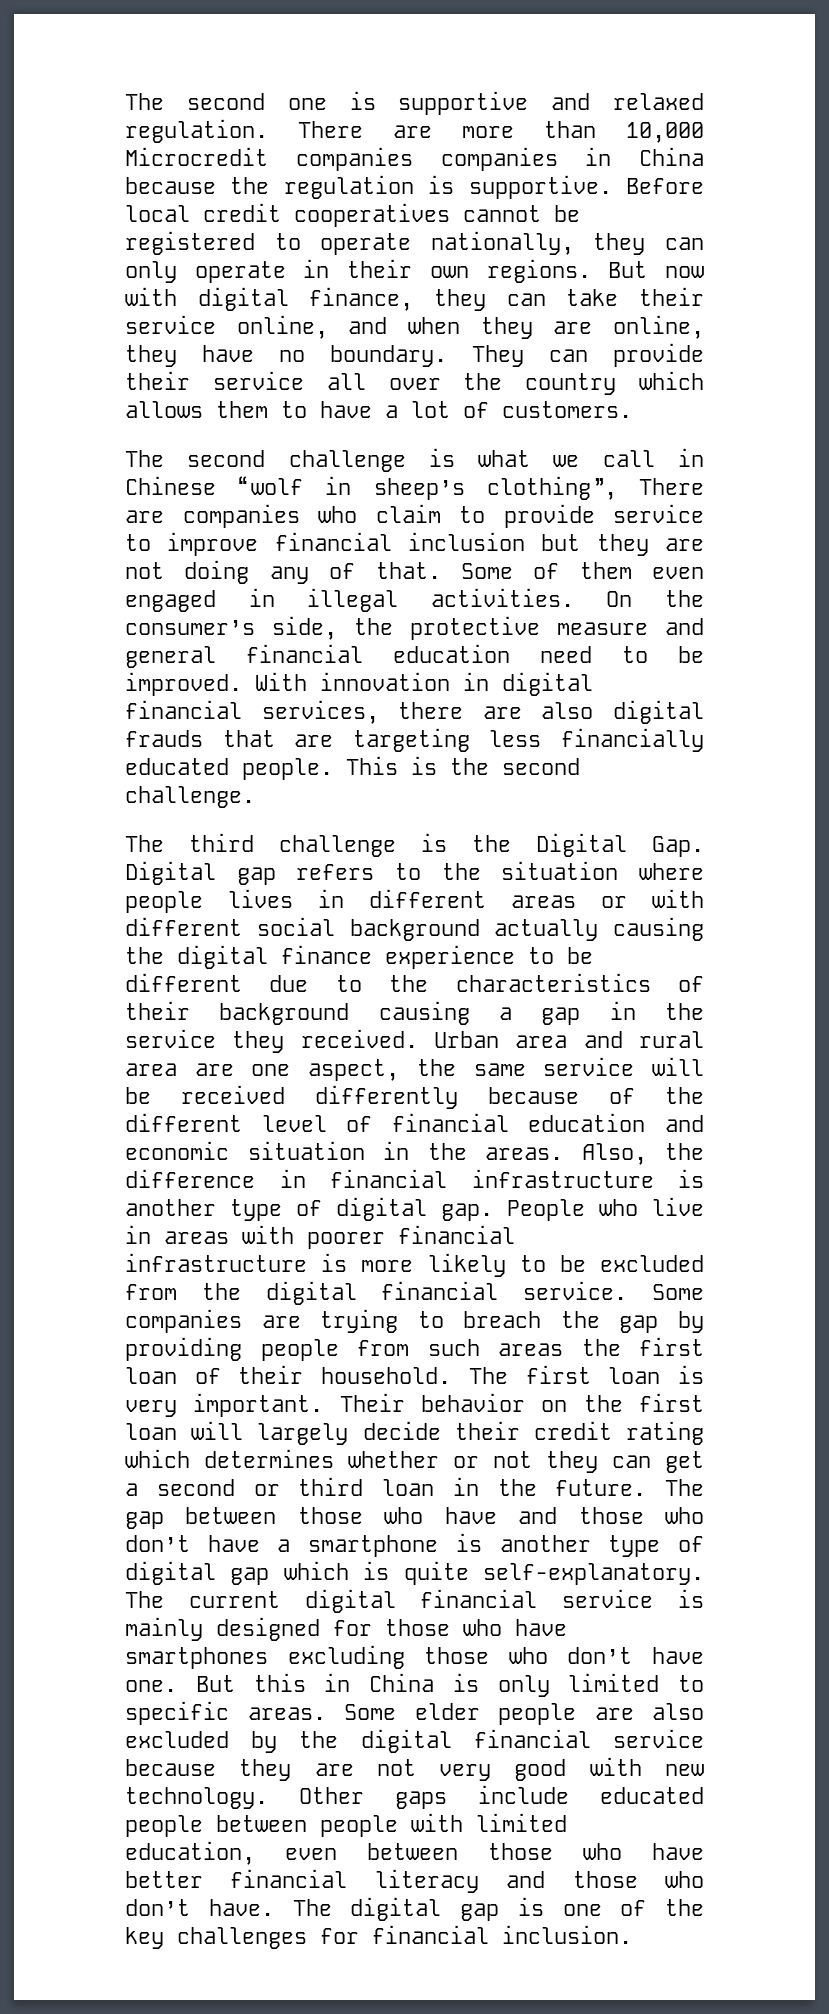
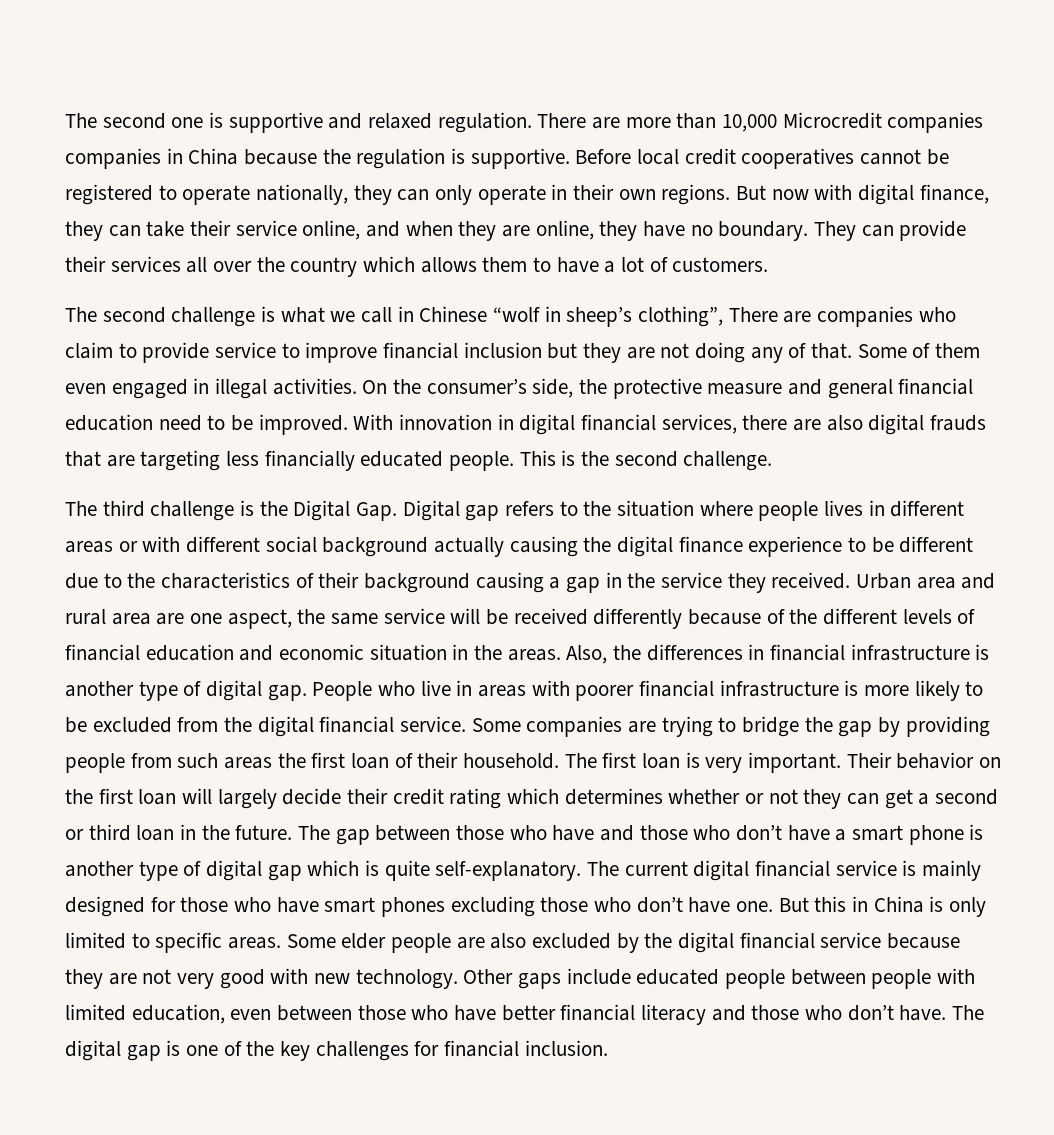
- They can provide their service all over the country which allows them to have a lot of customers.
+ They can provide their services all over the country which allows them to have a lot of customers.
- Urban area and rural area are one aspect, the same service will be received differently because of the different level of financial education and economic situation in the areas.
+ Urban area and rural area are one aspect, the same service will be received differently because of the different levels of financial education and economic situation in the areas.
- Also, the difference in financial infrastructure is another type of digital gap.
+ Also, the differences in financial infrastructure is another type of digital gap.
- Some companies are trying to breach the gap by providing people from such areas the first loan of their household.
+ Some companies are trying to bridge the gap by providing people from such areas the first loan of their household.
- The gap between those who have and those who don’t have a smartphone is another type of digital gap which is quite self-explanatory.
+ The gap between those who have and those who don’t have a smart phone is another type of digital gap which is quite self-explanatory.
- The current digital financial service is mainly designed for those who have smartphones excluding those who don’t have one.
+ The current digital financial service is mainly designed for those who have smart phones excluding those who don’t have one.

